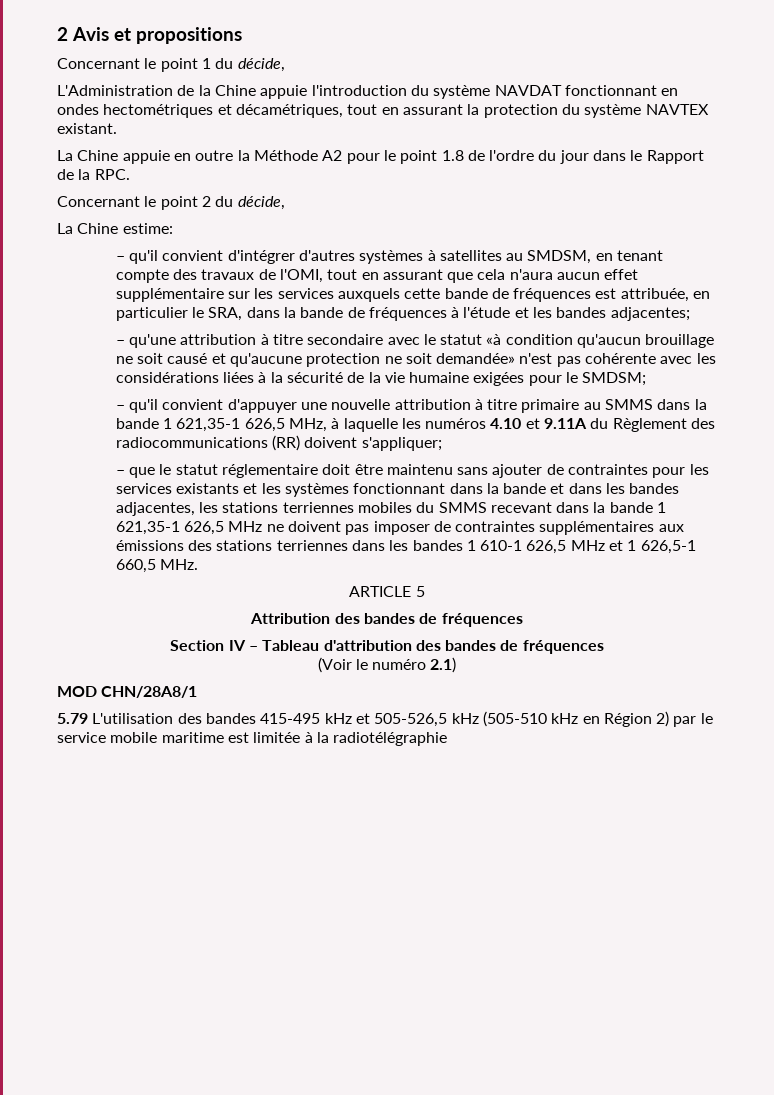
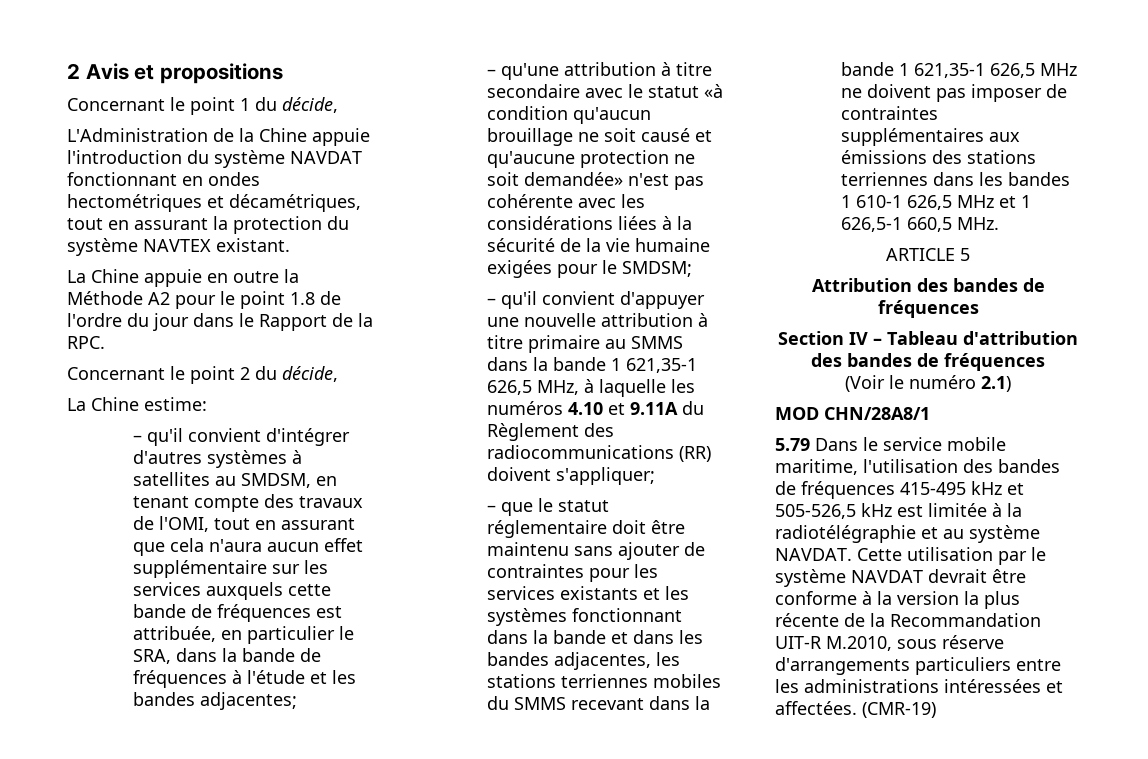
- 5.79 L'utilisation des bandes 415-495 kHz et 505-526,5 kHz (505-510 kHz en Région 2) par le service mobile maritime est limitée à la radiotélégraphie
+ 5.79 Dans le service mobile maritime, l'utilisation des bandes de fréquences 415-495 kHz et 505-526,5 kHz est limitée à la radiotélégraphie et au système NAVDAT. Cette utilisation par le système NAVDAT devrait être conforme à la version la plus récente de la Recommandation UIT-R M.2010, sous réserve d'arrangements particuliers entre les administrations intéressées et affectées. (CMR-19)

